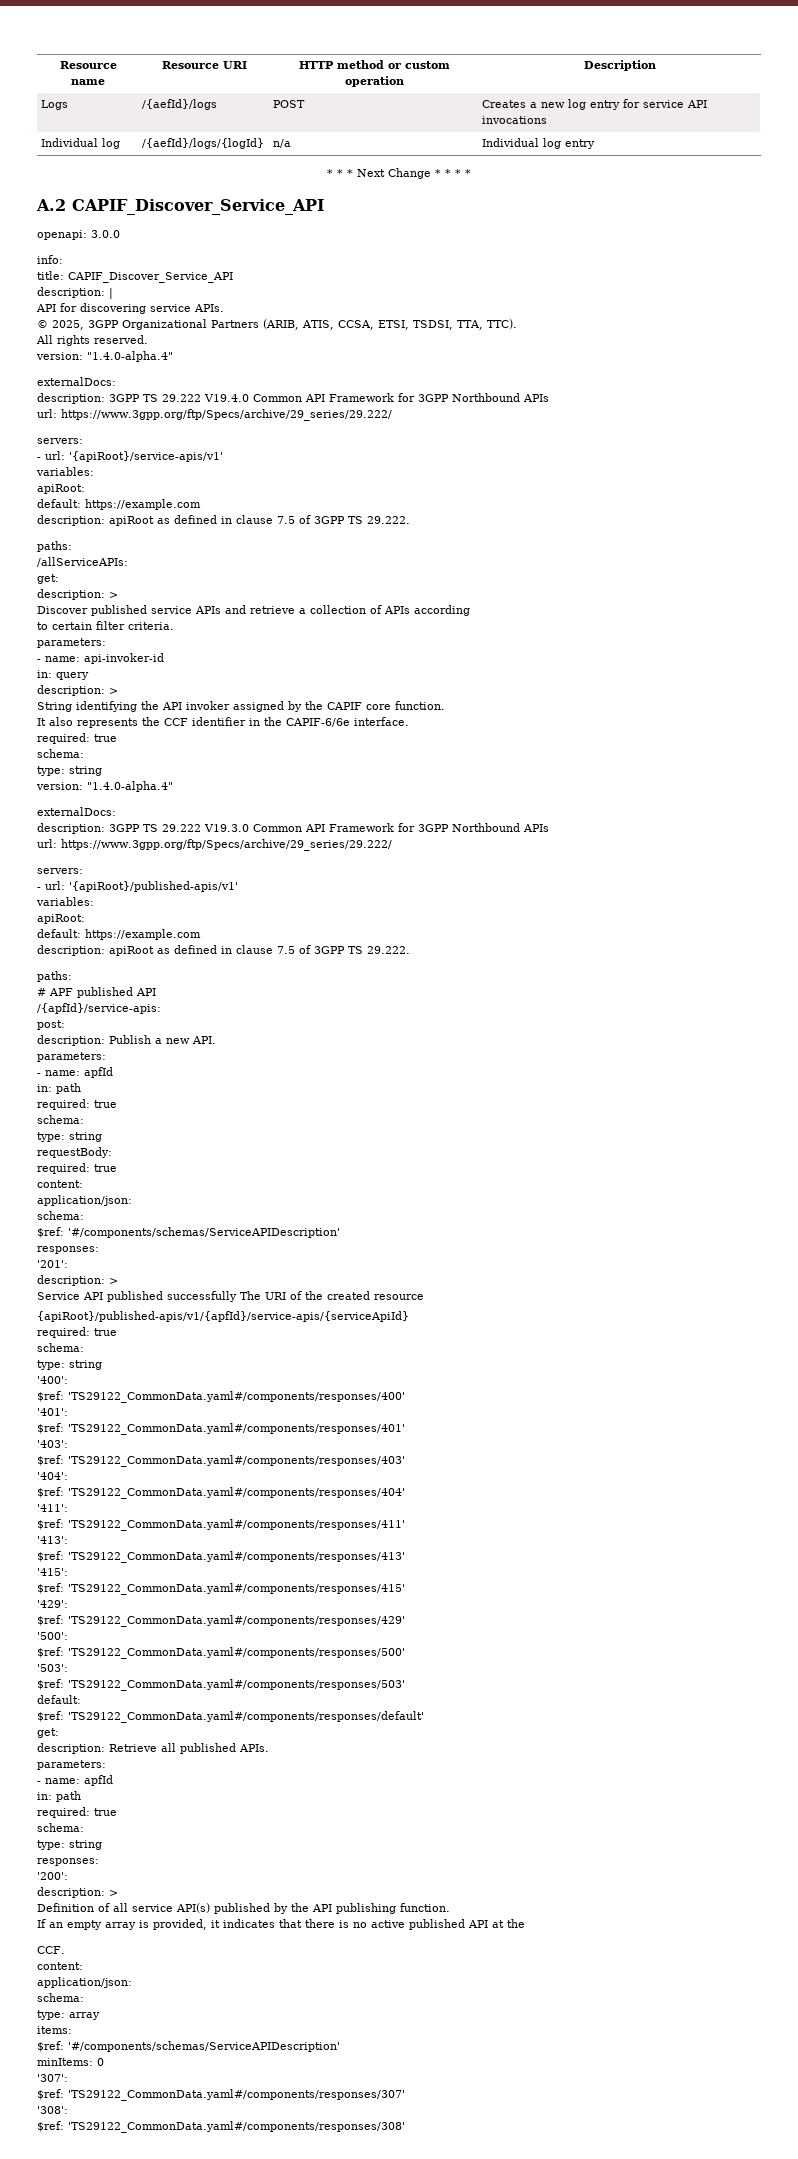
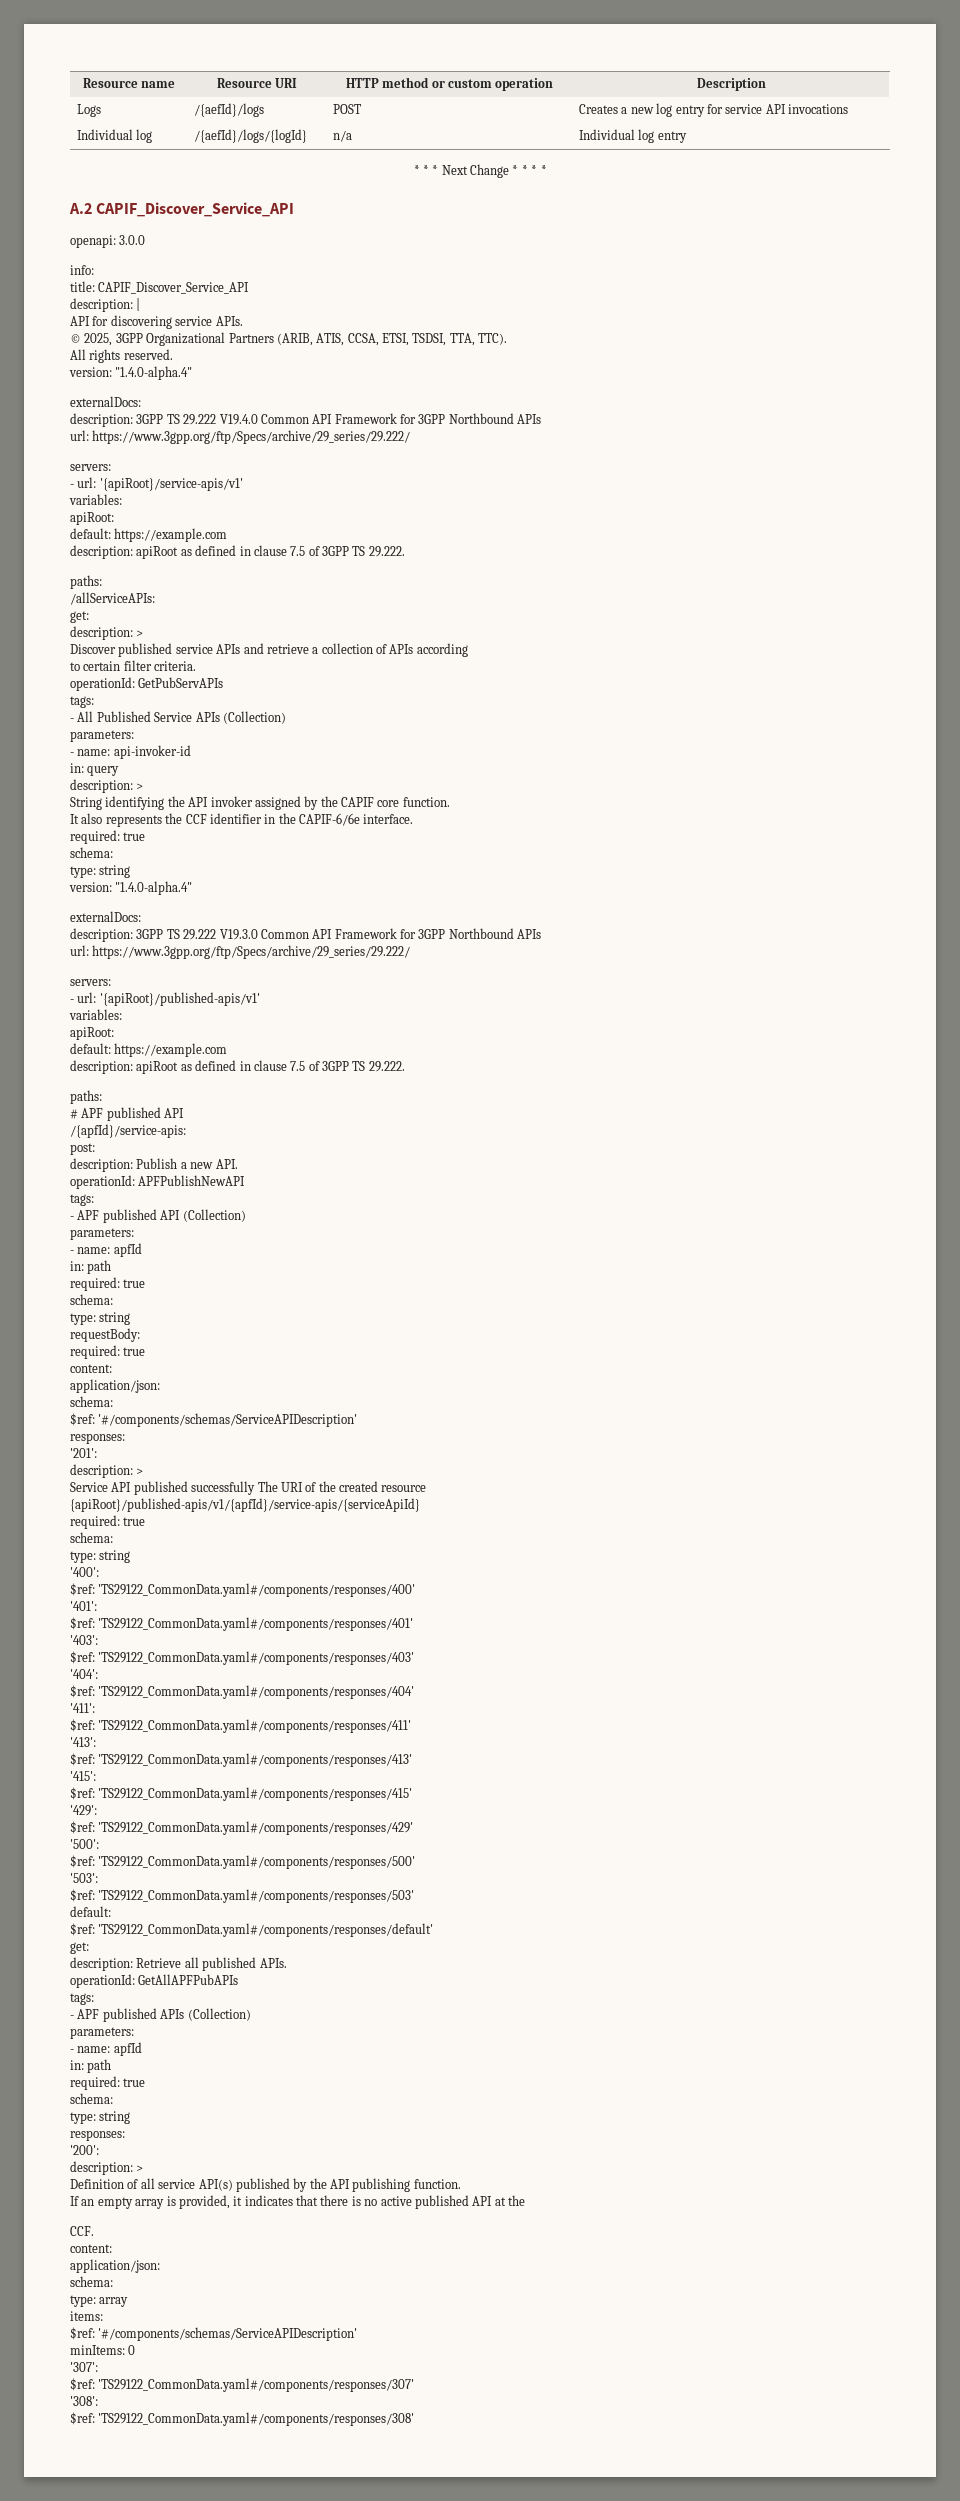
+ operationId: GetPubServAPIs
+ tags:
+ - All Published Service APIs (Collection)
+ operationId: APFPublishNewAPI
+ tags:
+ - APF published API (Collection)
+ operationId: GetAllAPFPubAPIs
+ tags:
+ - APF published APIs (Collection)

